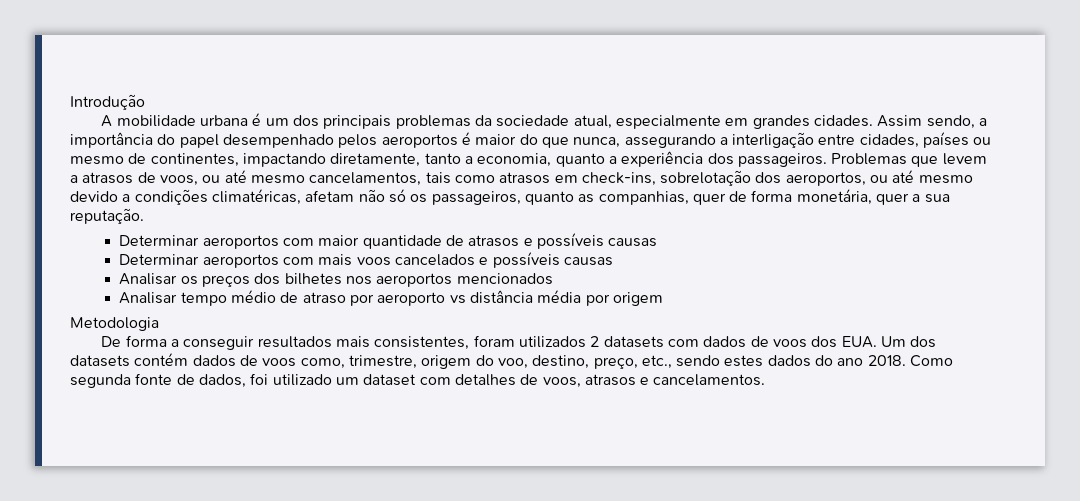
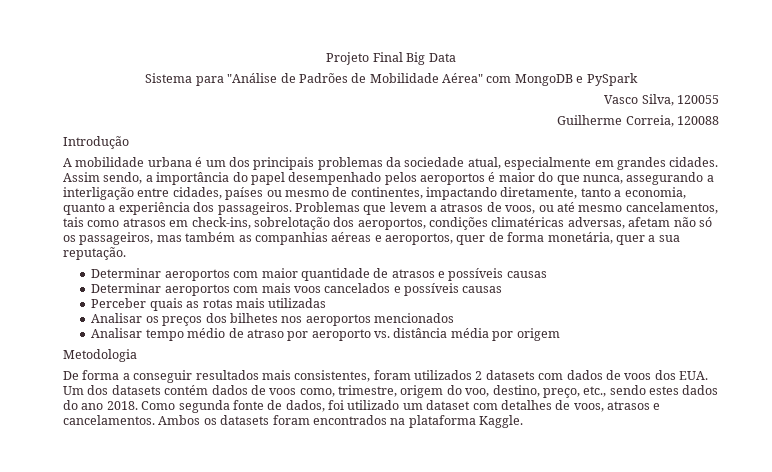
+ Projeto Final Big Data
+ Sistema para "Análise de Padrões de Mobilidade Aérea" com MongoDB e PySpark
+ Vasco Silva, 120055
+ Guilherme Correia, 120088
- Problemas que levem a atrasos de voos, ou até mesmo cancelamentos, tais como atrasos em check-ins, sobrelotação dos aeroportos, ou até mesmo devido a condições climatéricas, afetam não só os passageiros, quanto as companhias, quer de forma monetária, quer a sua reputação.
+ Problemas que levem a atrasos de voos, ou até mesmo cancelamentos, tais como atrasos em check-ins, sobrelotação dos aeroportos, condições climatéricas adversas, afetam não só os passageiros, mas também as companhias aéreas e aeroportos, quer de forma monetária, quer a sua reputação.
+ Perceber quais as rotas mais utilizadas
- Analisar tempo médio de atraso por aeroporto vs distância média por origem
+ Analisar tempo médio de atraso por aeroporto vs. distância média por origem
+ Ambos os datasets foram encontrados na plataforma Kaggle.

